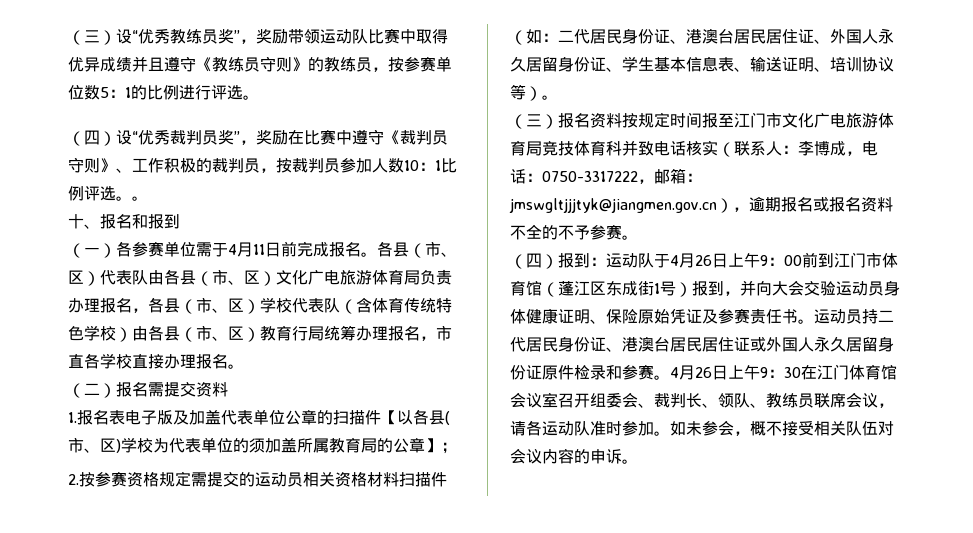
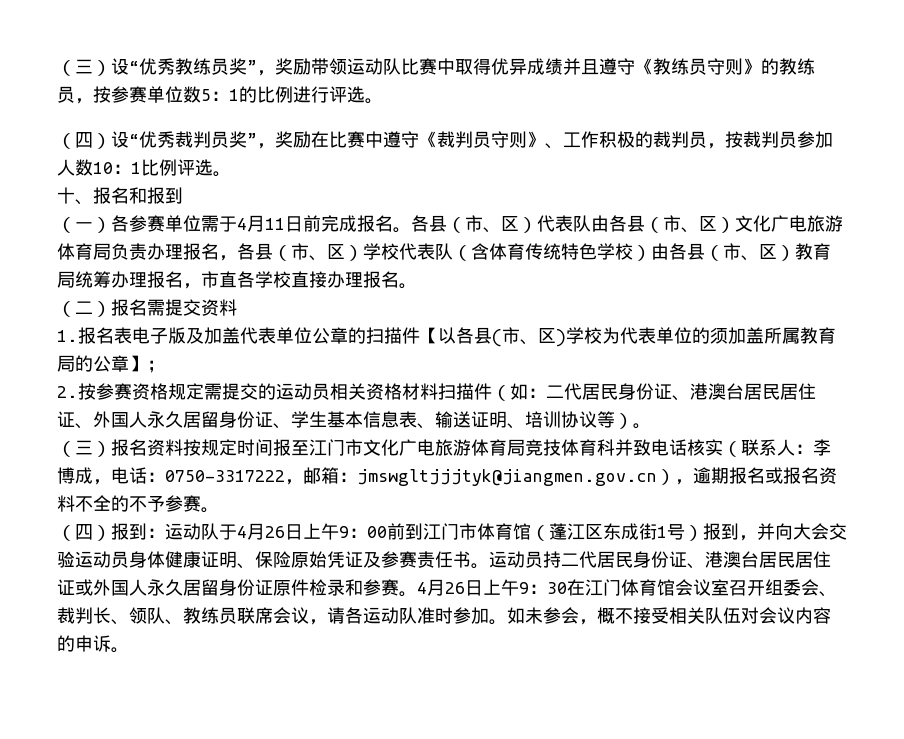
- （四）设“优秀裁判员奖”，奖励在比赛中遵守《裁判员守则》、工作积极的裁判员，按裁判员参加人数10：1比例评选。。
+ （四）设“优秀裁判员奖”，奖励在比赛中遵守《裁判员守则》、工作积极的裁判员，按裁判员参加人数10：1比例评选。
- 各县（市、区）代表队由各县（市、区）文化广电旅游体育局负责办理报名，各县（市、区）学校代表队（含体育传统特色学校）由各县（市、区）教育行局统筹办理报名，市直各学校直接办理报名。
+ 各县（市、区）代表队由各县（市、区）文化广电旅游体育局负责办理报名，各县（市、区）学校代表队（含体育传统特色学校）由各县（市、区）教育局统筹办理报名，市直各学校直接办理报名。

